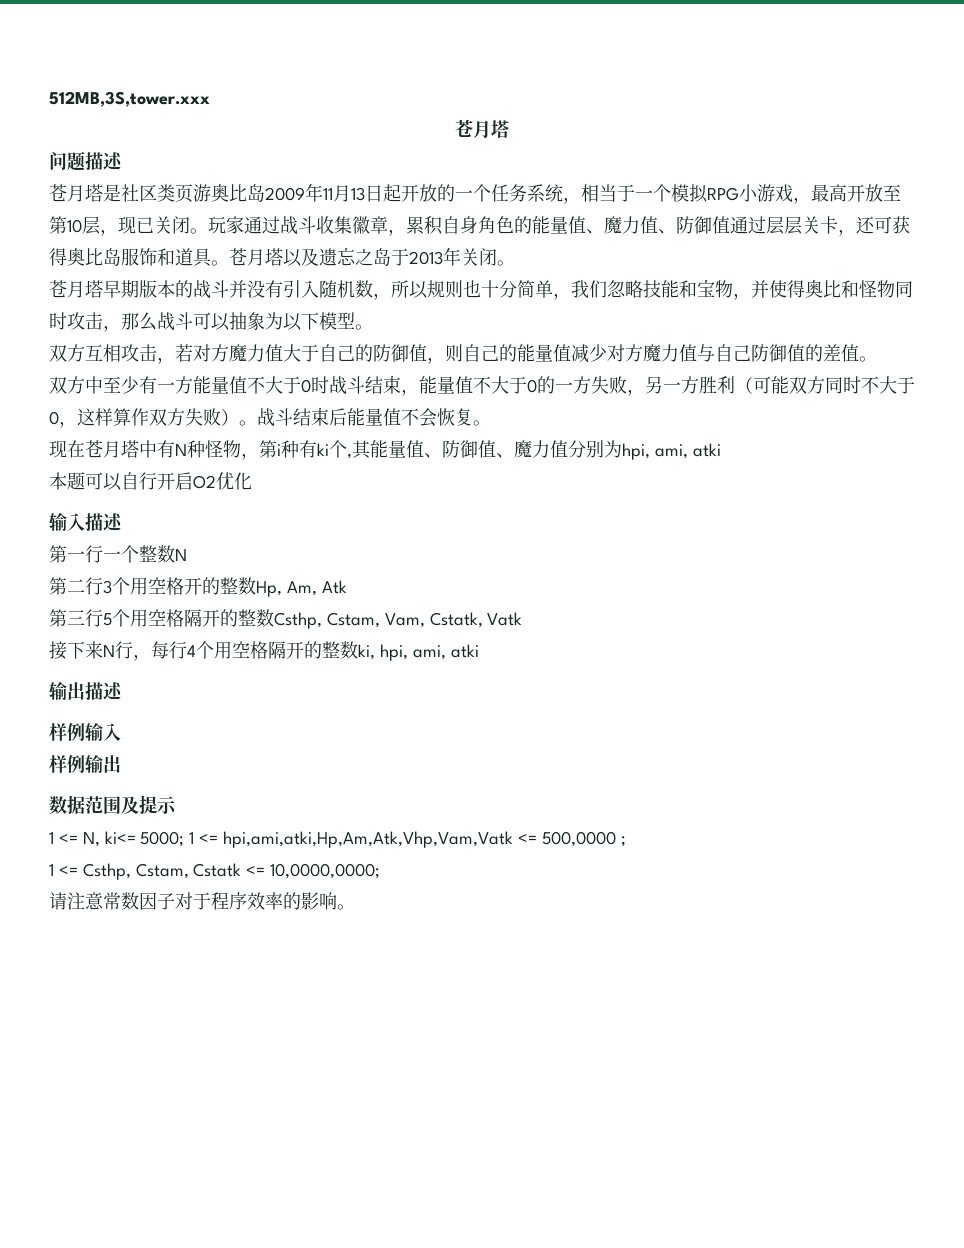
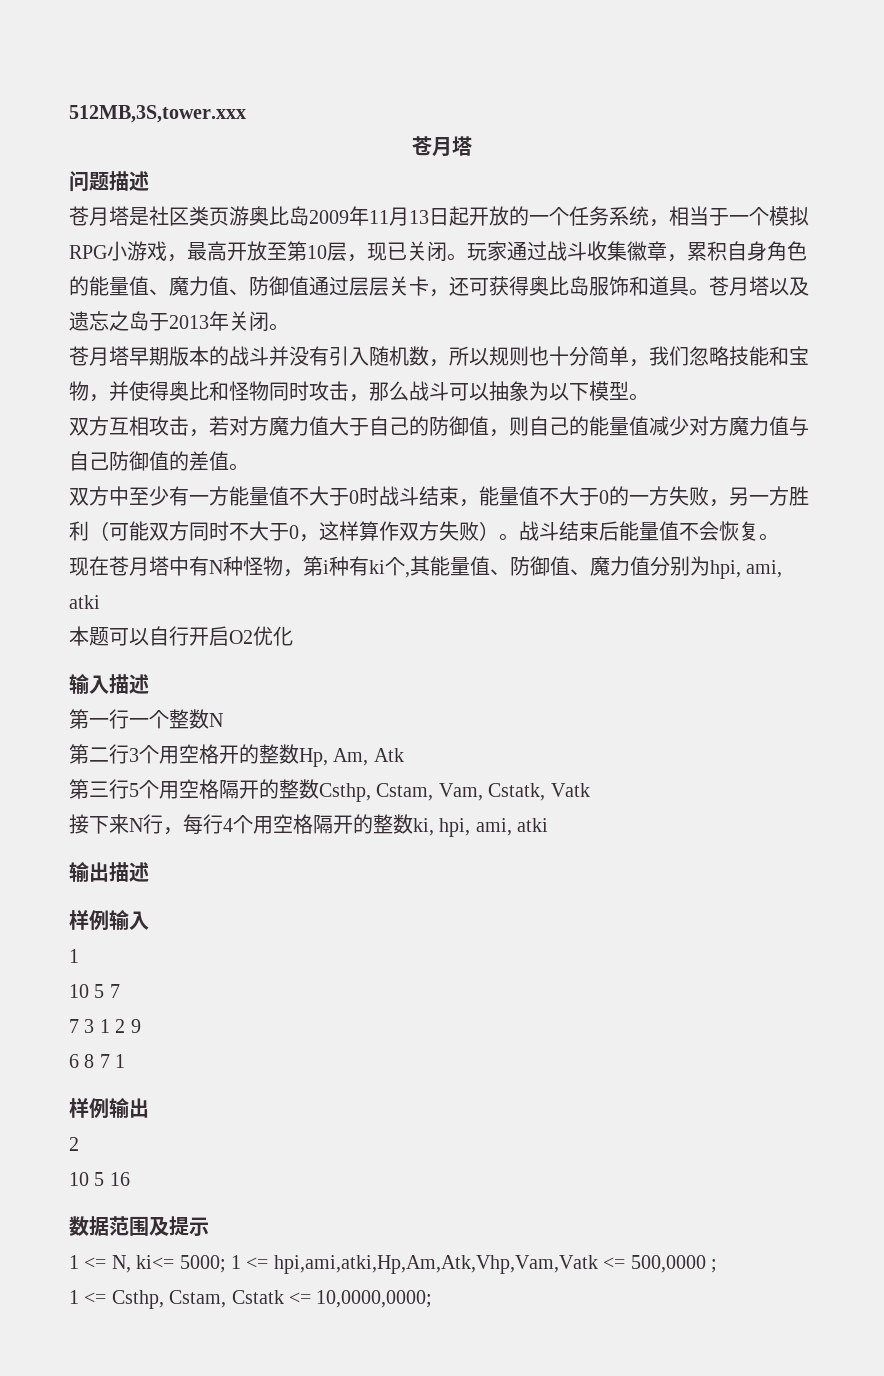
  样例输入
+ 1
+ 10 5 7
+ 7 3 1 2 9
+ 6 8 7 1
  样例输出
+ 2
+ 10 5 16
- 请注意常数因子对于程序效率的影响。

